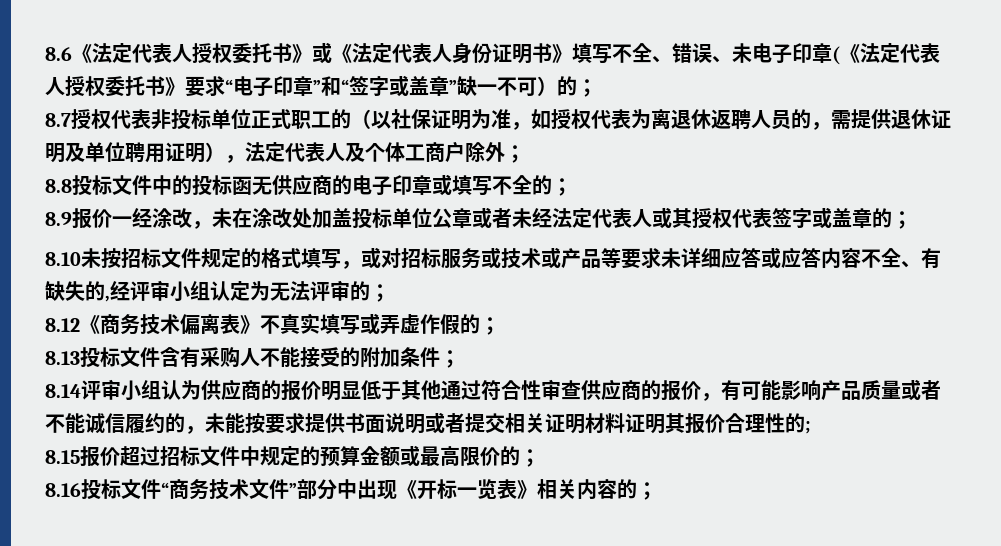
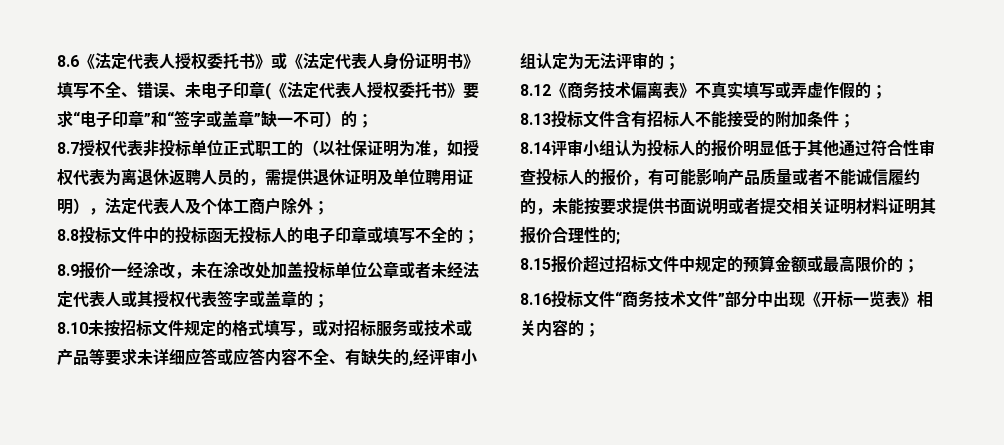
- 8.8投标文件中的投标函无供应商的电子印章或填写不全的；
+ 8.8投标文件中的投标函无投标人的电子印章或填写不全的；
- 8.13投标文件含有采购人不能接受的附加条件；
+ 8.13投标文件含有招标人不能接受的附加条件；
- 8.14评审小组认为供应商的报价明显低于其他通过符合性审查供应商的报价，有可能影响产品质量或者不能诚信履约的，未能按要求提供书面说明或者提交相关证明材料证明其报价合理性的;
+ 8.14评审小组认为投标人的报价明显低于其他通过符合性审查投标人的报价，有可能影响产品质量或者不能诚信履约的，未能按要求提供书面说明或者提交相关证明材料证明其报价合理性的;

